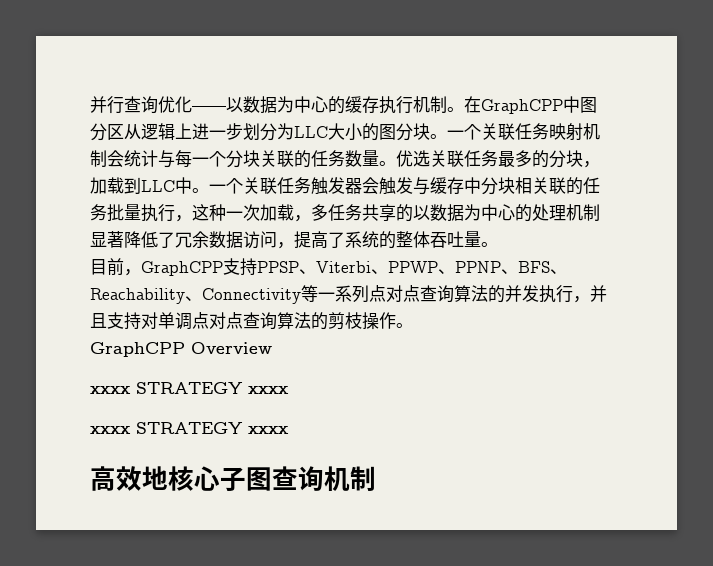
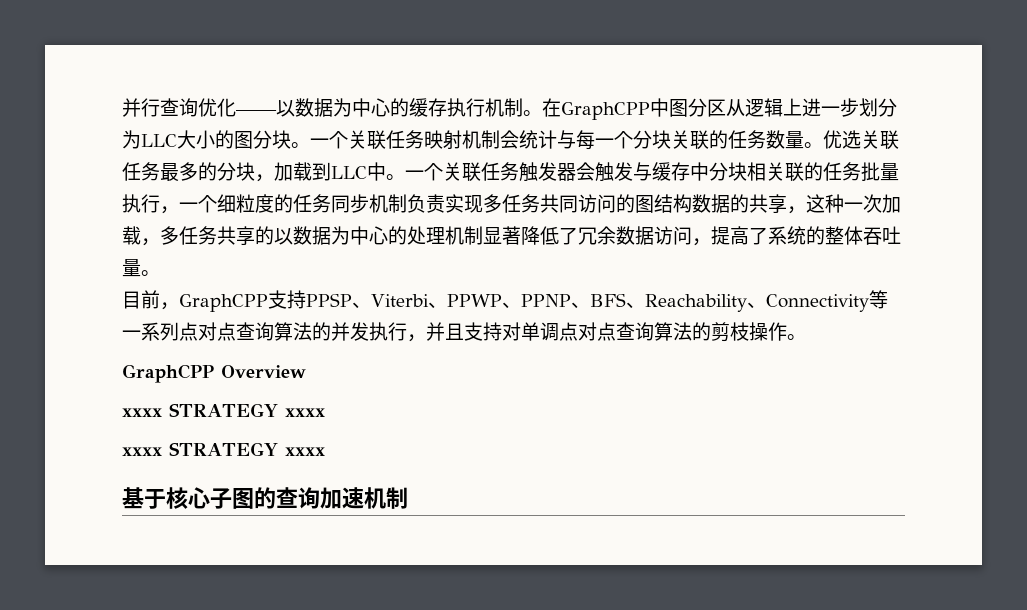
- 一个关联任务触发器会触发与缓存中分块相关联的任务批量执行，这种一次加载，多任务共享的以数据为中心的处理机制显著降低了冗余数据访问，提高了系统的整体吞吐量。
+ 一个关联任务触发器会触发与缓存中分块相关联的任务批量执行，一个细粒度的任务同步机制负责实现多任务共同访问的图结构数据的共享，这种一次加载，多任务共享的以数据为中心的处理机制显著降低了冗余数据访问，提高了系统的整体吞吐量。
- 高效地核心子图查询机制
+ 基于核心子图的查询加速机制

